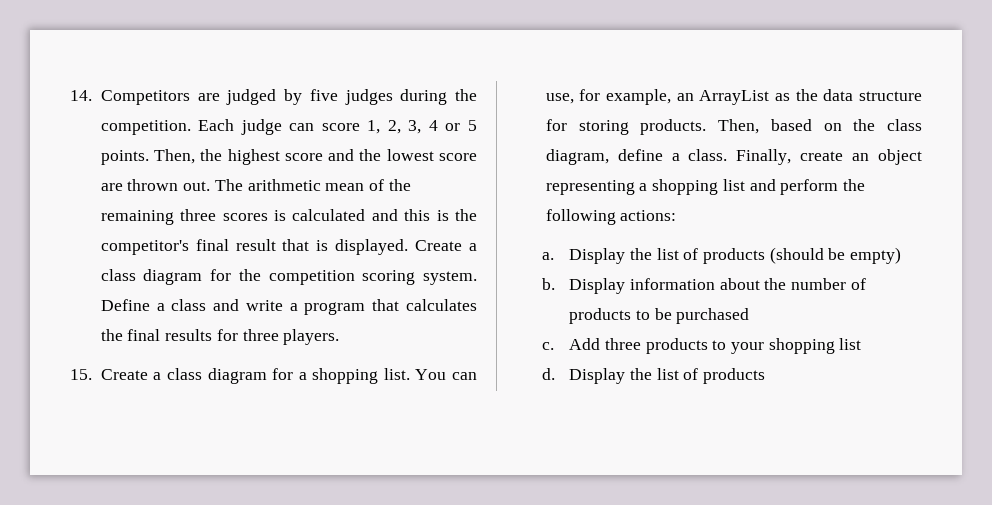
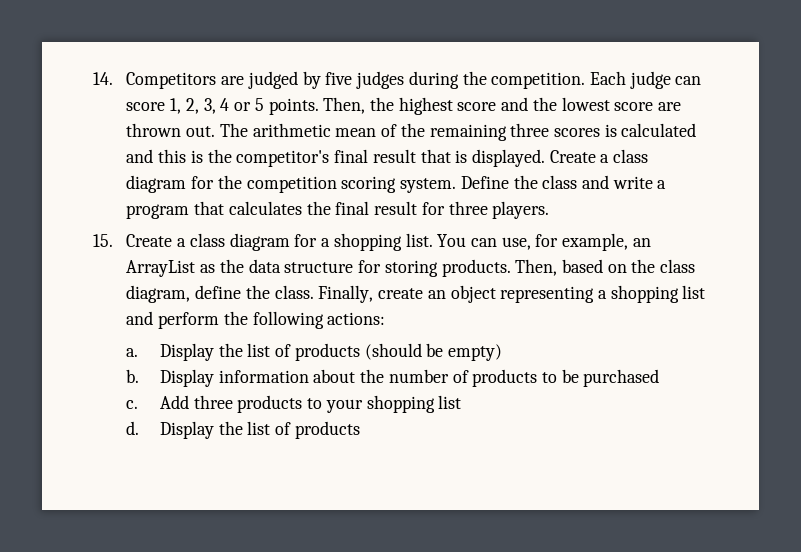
- Define a class and write a program that calculates the final results for three players.
+ Define the class and write a program that calculates the final result for three players.
- Then, based on the class diagram, define a class.
+ Then, based on the class diagram, define the class.

